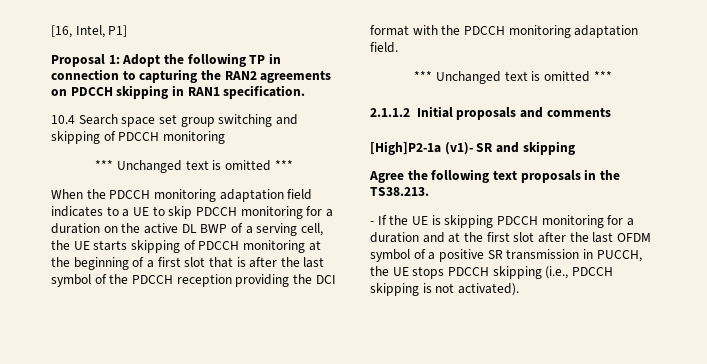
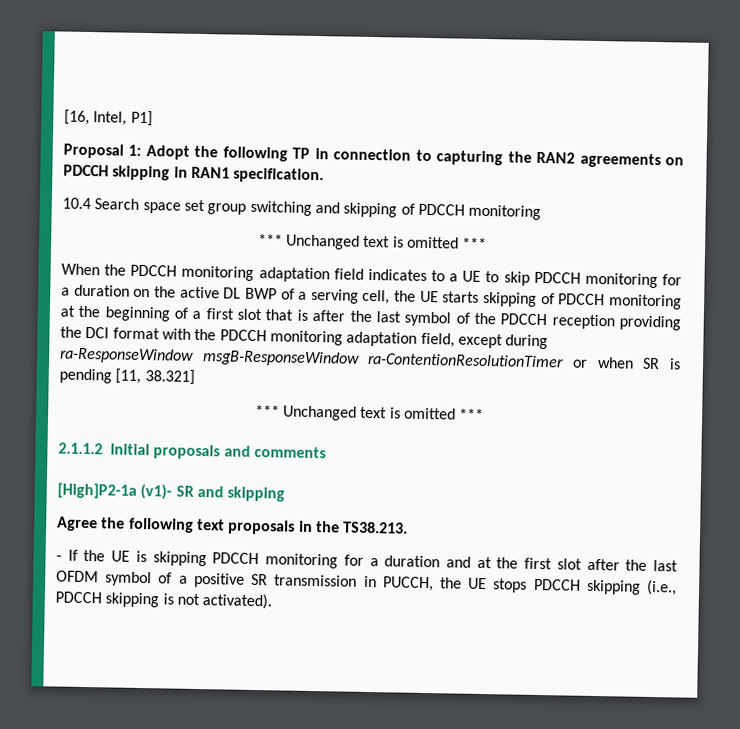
- When the PDCCH monitoring adaptation field indicates to a UE to skip PDCCH monitoring for a duration on the active DL BWP of a serving cell, the UE starts skipping of PDCCH monitoring at the beginning of a first slot that is after the last symbol of the PDCCH reception providing the DCI format with the PDCCH monitoring adaptation field.
+ When the PDCCH monitoring adaptation field indicates to a UE to skip PDCCH monitoring for a duration on the active DL BWP of a serving cell, the UE starts skipping of PDCCH monitoring at the beginning of a first slot that is after the last symbol of the PDCCH reception providing the DCI format with the PDCCH monitoring adaptation field, except during ra-ResponseWindow msgB-ResponseWindow ra-ContentionResolutionTimer or when SR is pending [11, 38.321]

